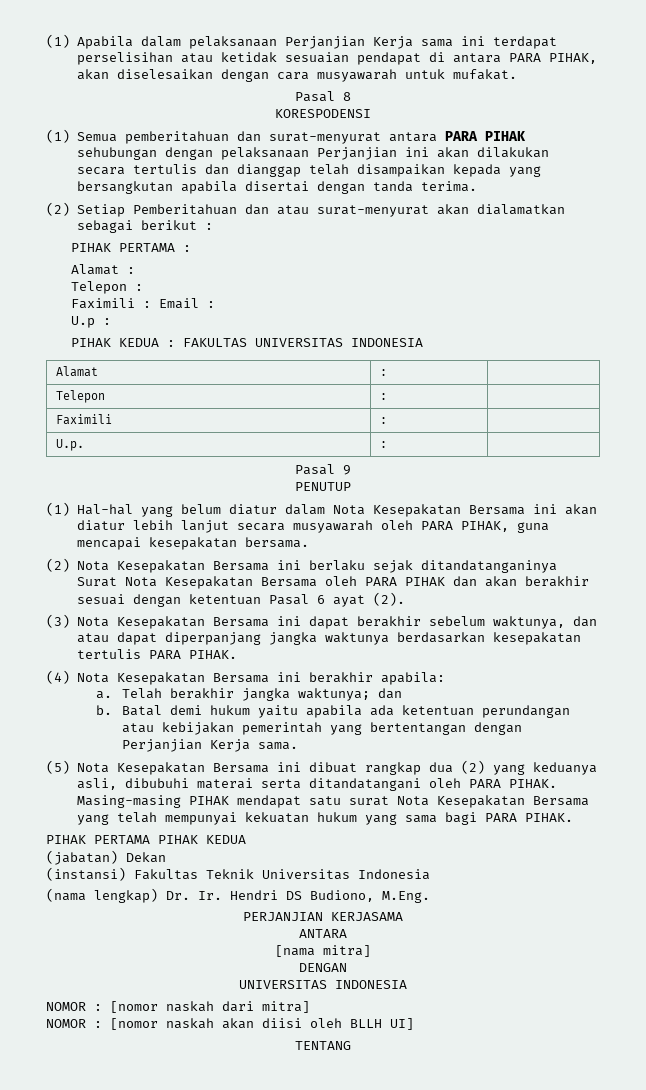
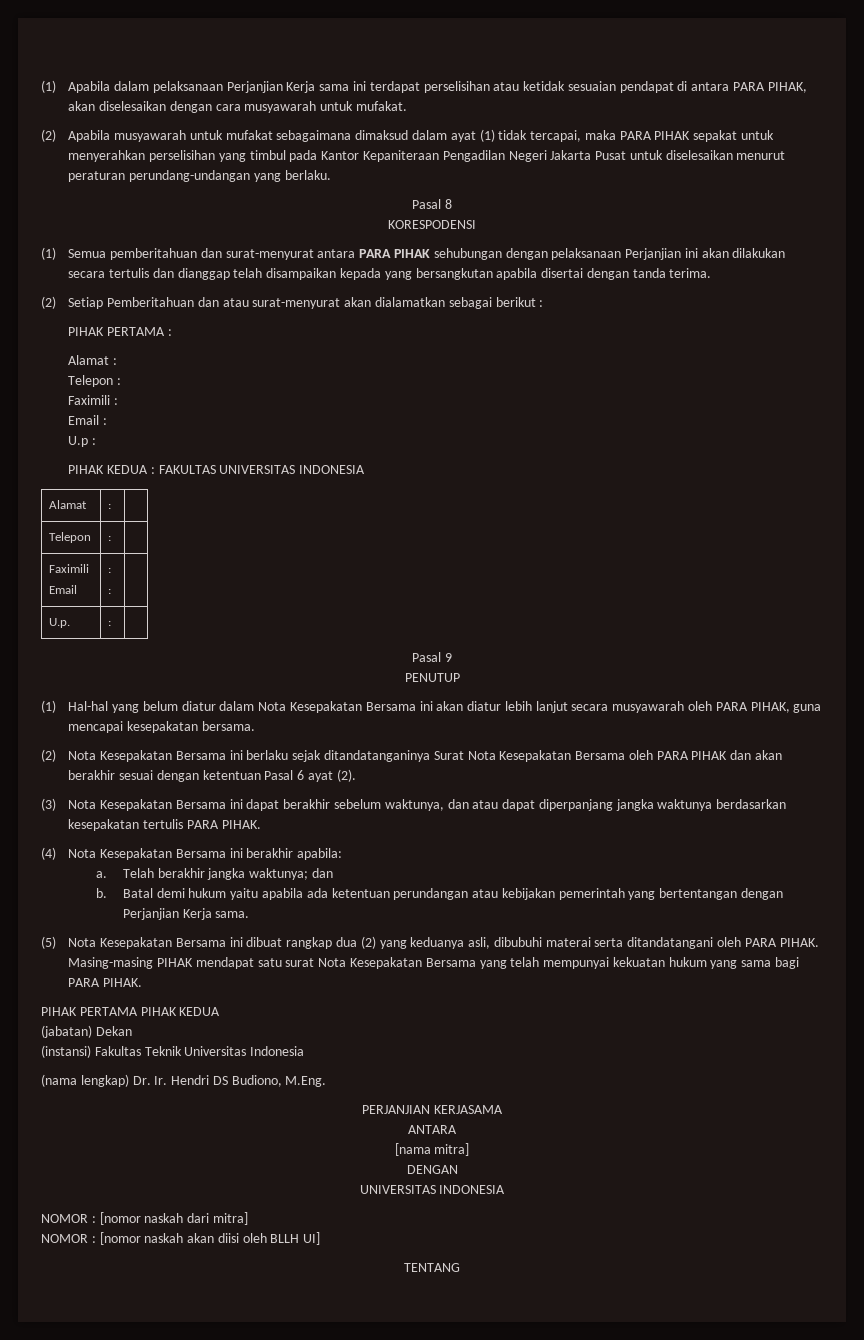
+ (2) Apabila musyawarah untuk mufakat sebagaimana dimaksud dalam ayat (1) tidak tercapai, maka PARA PIHAK sepakat untuk menyerahkan perselisihan yang timbul pada Kantor Kepaniteraan Pengadilan Negeri Jakarta Pusat untuk diselesaikan menurut peraturan perundang-undangan yang berlaku.
- Faximili : Email :
+ Faximili :
+ Email :
  Telepon | : |
- Faximili | : |
+ Faximili
+ Email | :
+ : |

